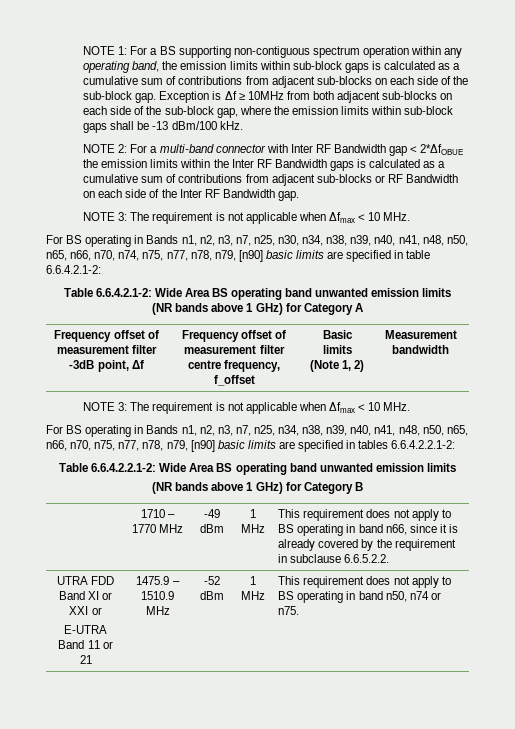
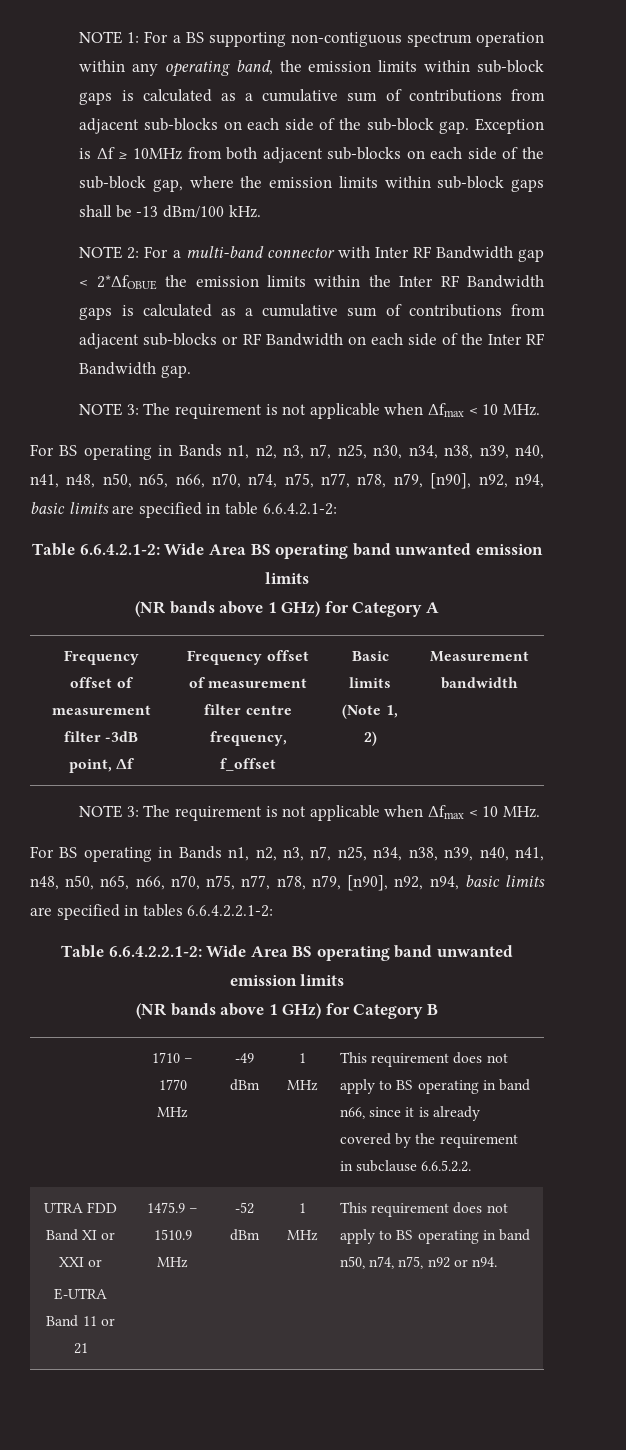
- For BS operating in Bands n1, n2, n3, n7, n25, n30, n34, n38, n39, n40, n41, n48, n50, n65, n66, n70, n74, n75, n77, n78, n79, [n90] basic limits are specified in table 6.6.4.2.1-2:
+ For BS operating in Bands n1, n2, n3, n7, n25, n30, n34, n38, n39, n40, n41, n48, n50, n65, n66, n70, n74, n75, n77, n78, n79, [n90], n92, n94, basic limits are specified in table 6.6.4.2.1-2:
- For BS operating in Bands n1, n2, n3, n7, n25, n34, n38, n39, n40, n41, n48, n50, n65, n66, n70, n75, n77, n78, n79, [n90] basic limits are specified in tables 6.6.4.2.2.1-2:
+ For BS operating in Bands n1, n2, n3, n7, n25, n34, n38, n39, n40, n41, n48, n50, n65, n66, n70, n75, n77, n78, n79, [n90], n92, n94, basic limits are specified in tables 6.6.4.2.2.1-2:
  UTRA FDD Band XI or XXI or
- E-UTRA Band 11 or 21 | 1475.9 – 1510.9 MHz | -52 dBm | 1 MHz | This requirement does not apply to BS operating in band n50, n74 or n75.
+ E-UTRA Band 11 or 21 | 1475.9 – 1510.9 MHz | -52 dBm | 1 MHz | This requirement does not apply to BS operating in band n50, n74, n75, n92 or n94.

